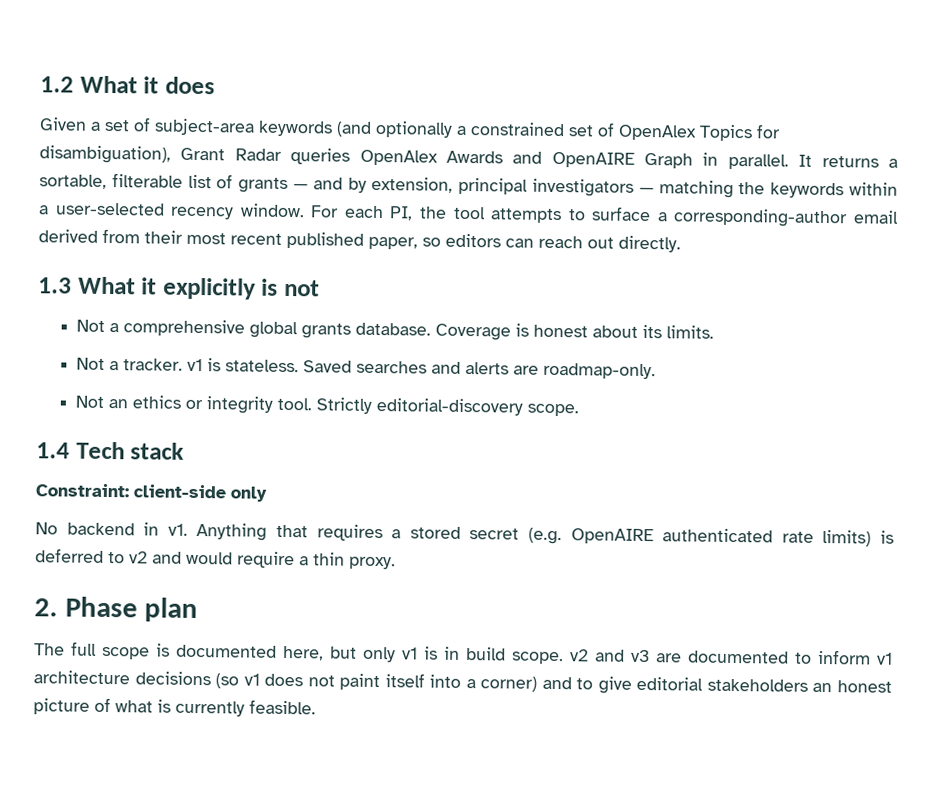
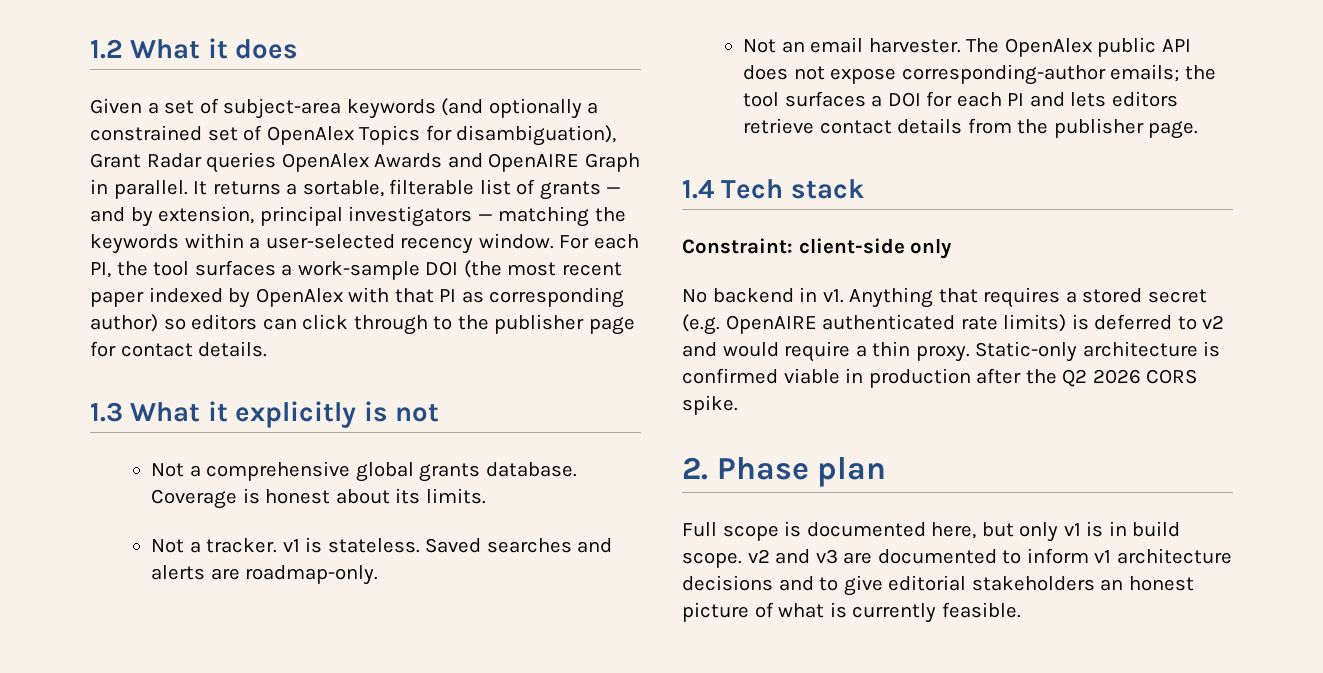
- For each PI, the tool attempts to surface a corresponding-author email derived from their most recent published paper, so editors can reach out directly.
+ For each PI, the tool surfaces a work-sample DOI (the most recent paper indexed by OpenAlex with that PI as corresponding author) so editors can click through to the publisher page for contact details.
- Not an ethics or integrity tool. Strictly editorial-discovery scope.
+ Not an email harvester. The OpenAlex public API does not expose corresponding-author emails; the tool surfaces a DOI for each PI and lets editors retrieve contact details from the publisher page.
+ Static-only architecture is confirmed viable in production after the Q2 2026 CORS spike.
- The full scope is documented here, but only v1 is in build scope. v2 and v3 are documented to inform v1 architecture decisions (so v1 does not paint itself into a corner) and to give editorial stakeholders an honest picture of what is currently feasible.
+ Full scope is documented here, but only v1 is in build scope. v2 and v3 are documented to inform v1 architecture decisions and to give editorial stakeholders an honest picture of what is currently feasible.

